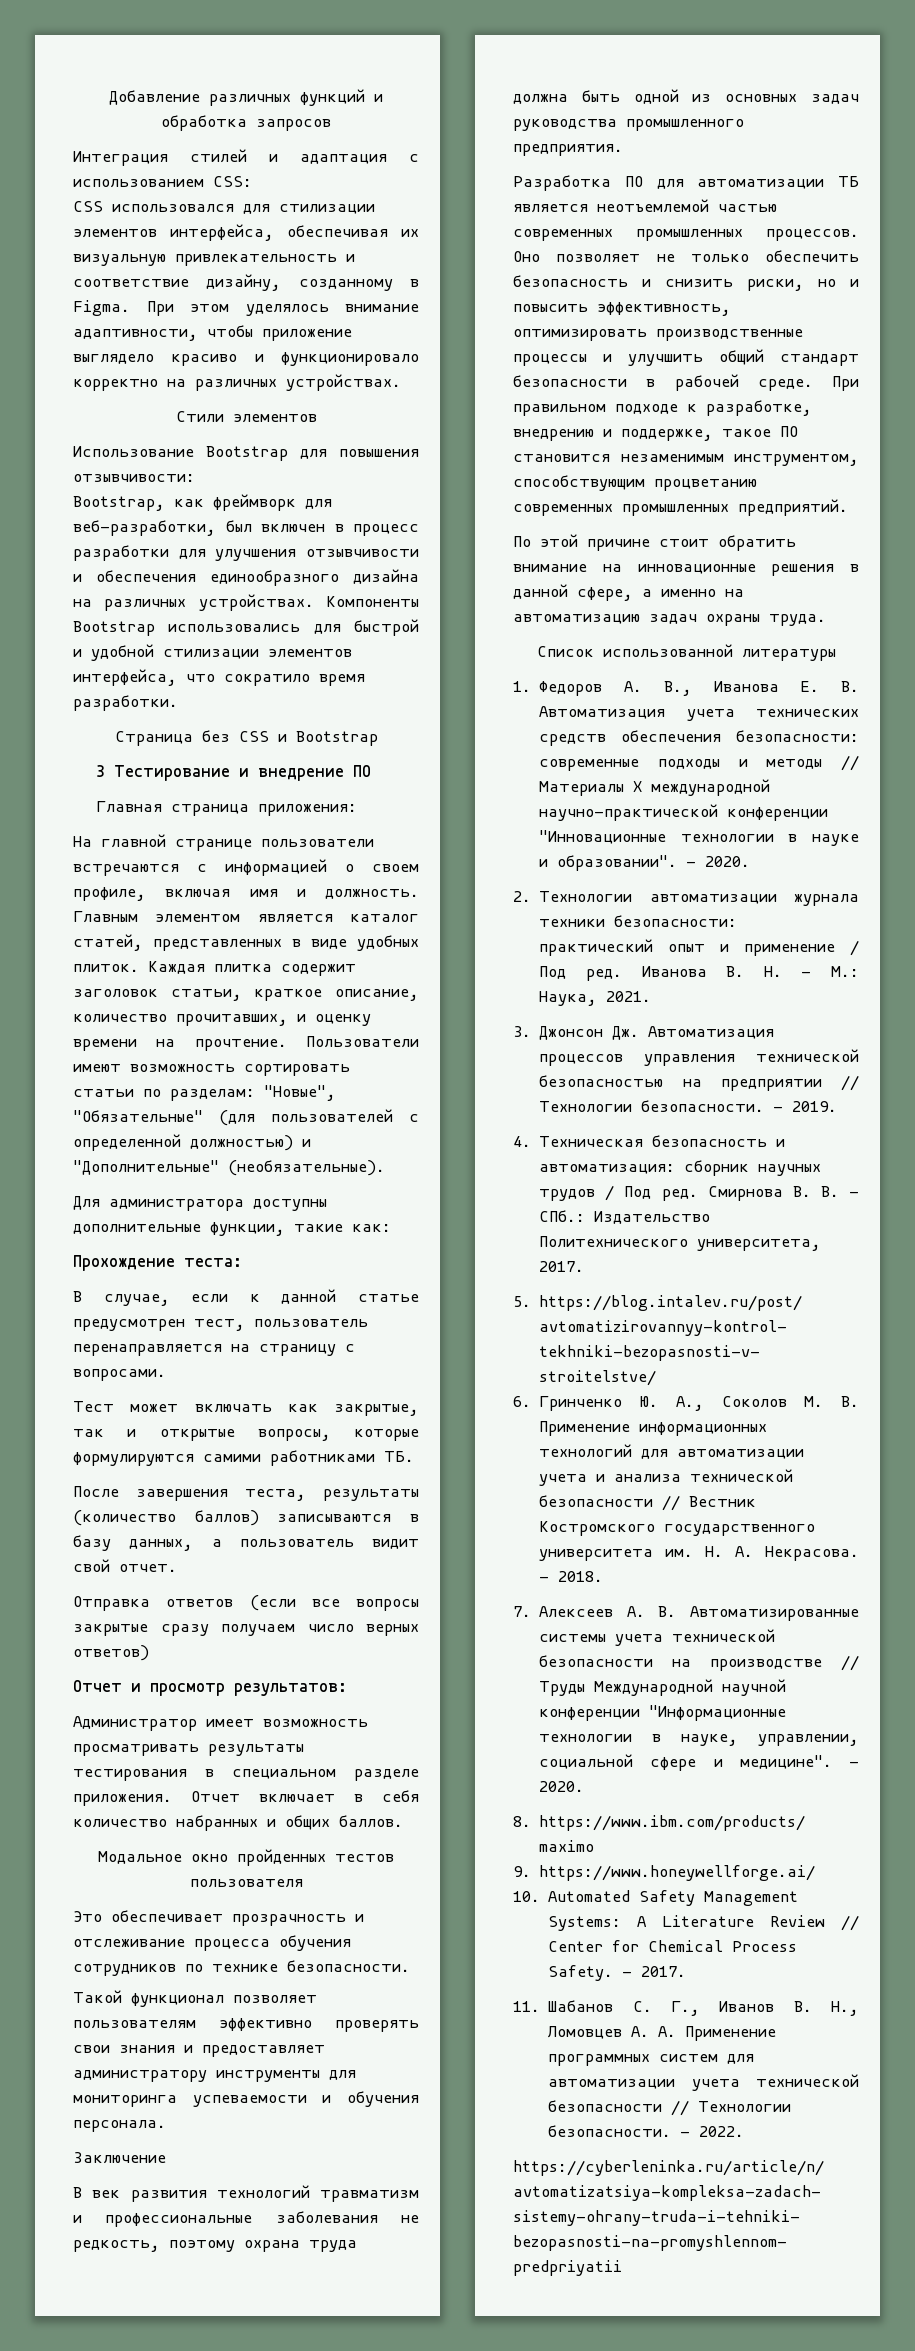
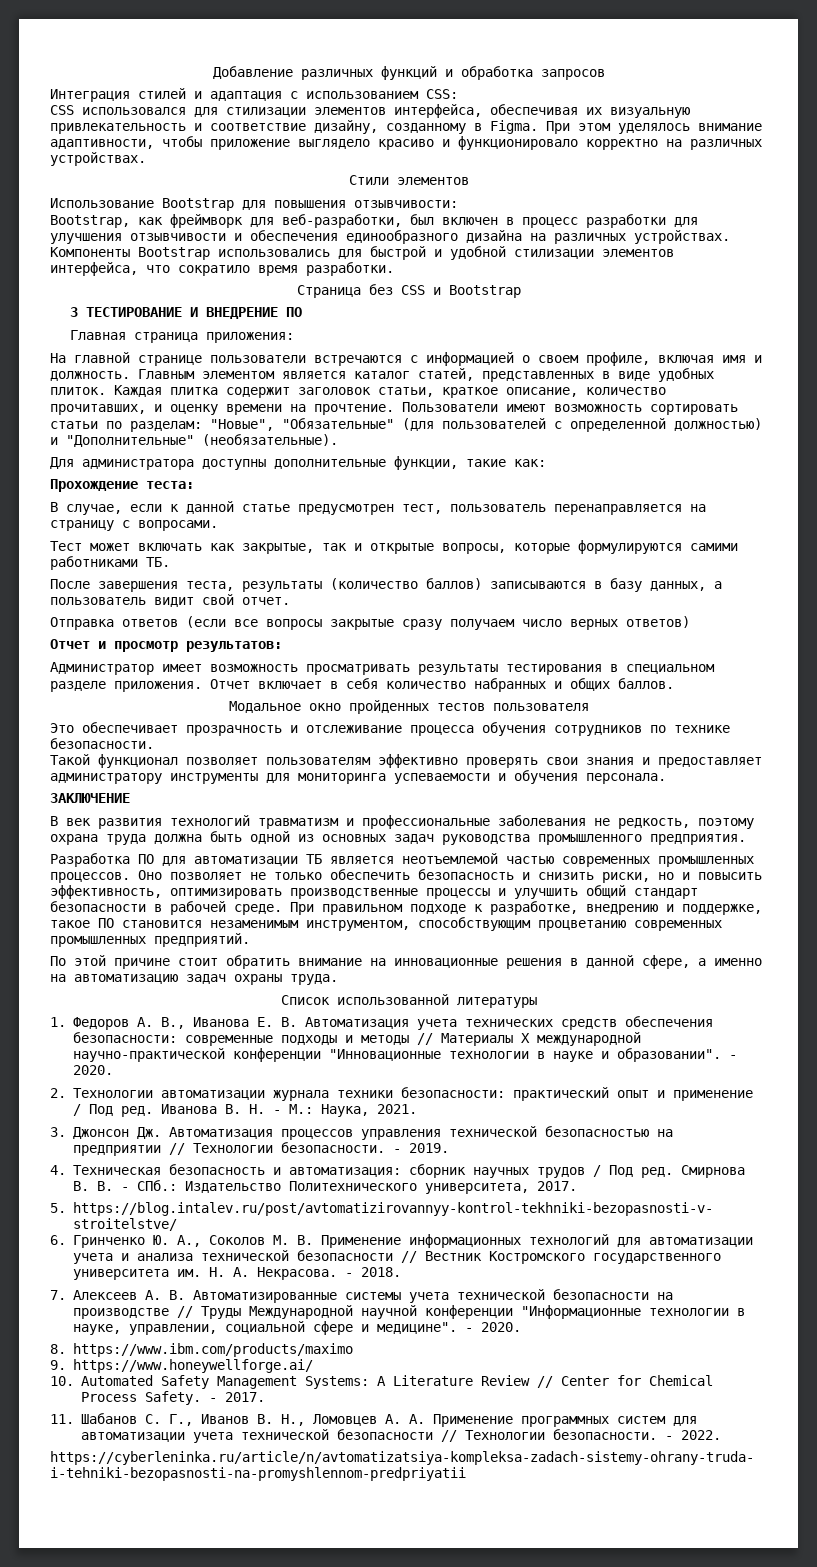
- 3 Тестирование и внедрение ПО
+ 3 ТЕСТИРОВАНИЕ И ВНЕДРЕНИЕ ПО
- Заключение
+ ЗАКЛЮЧЕНИЕ

